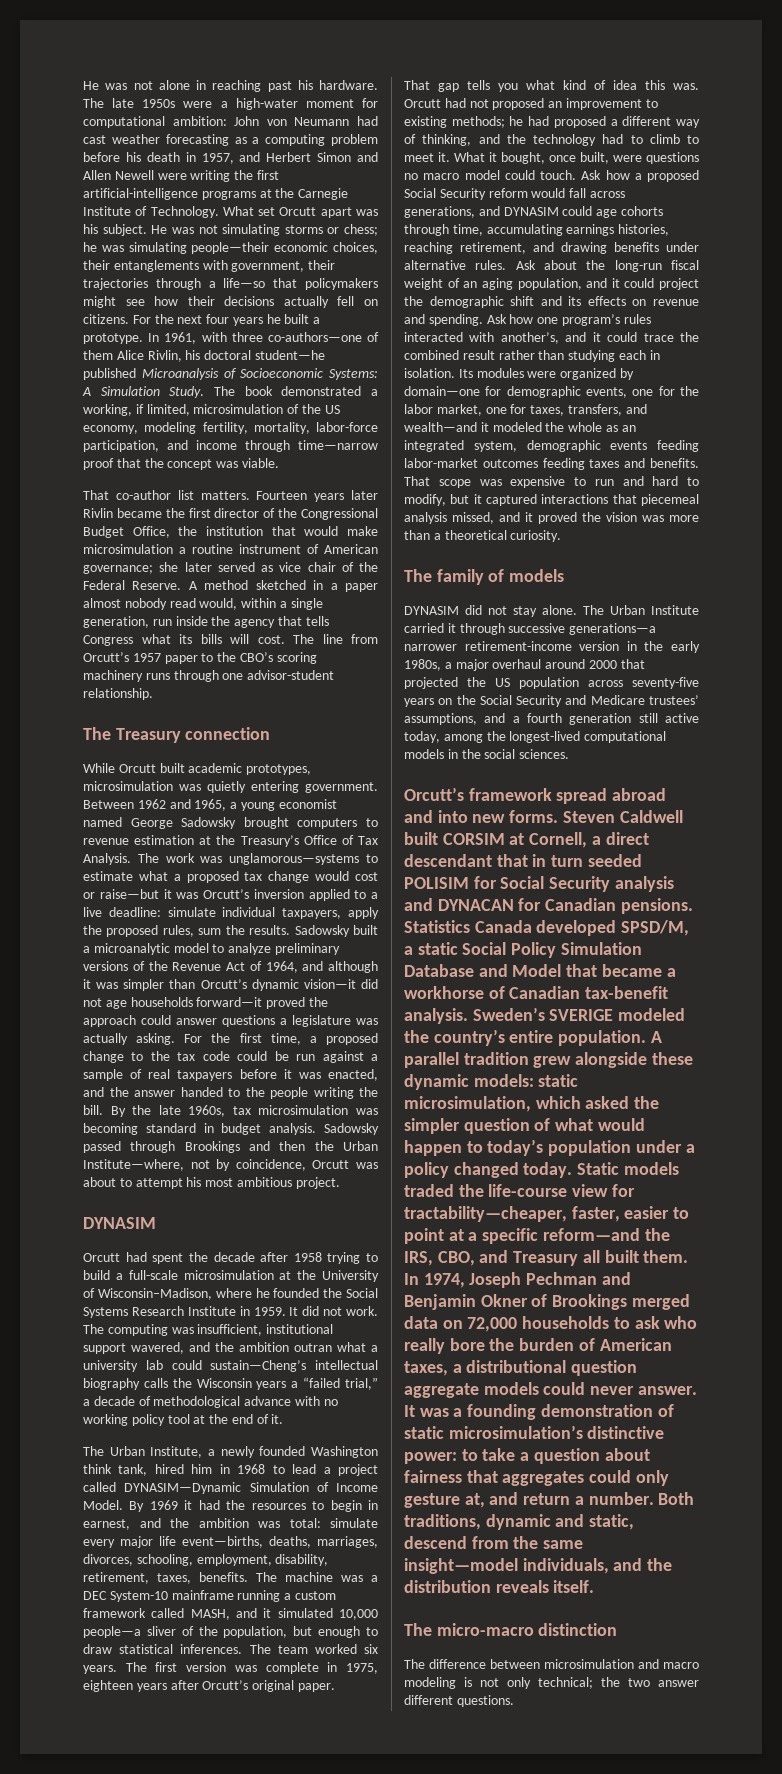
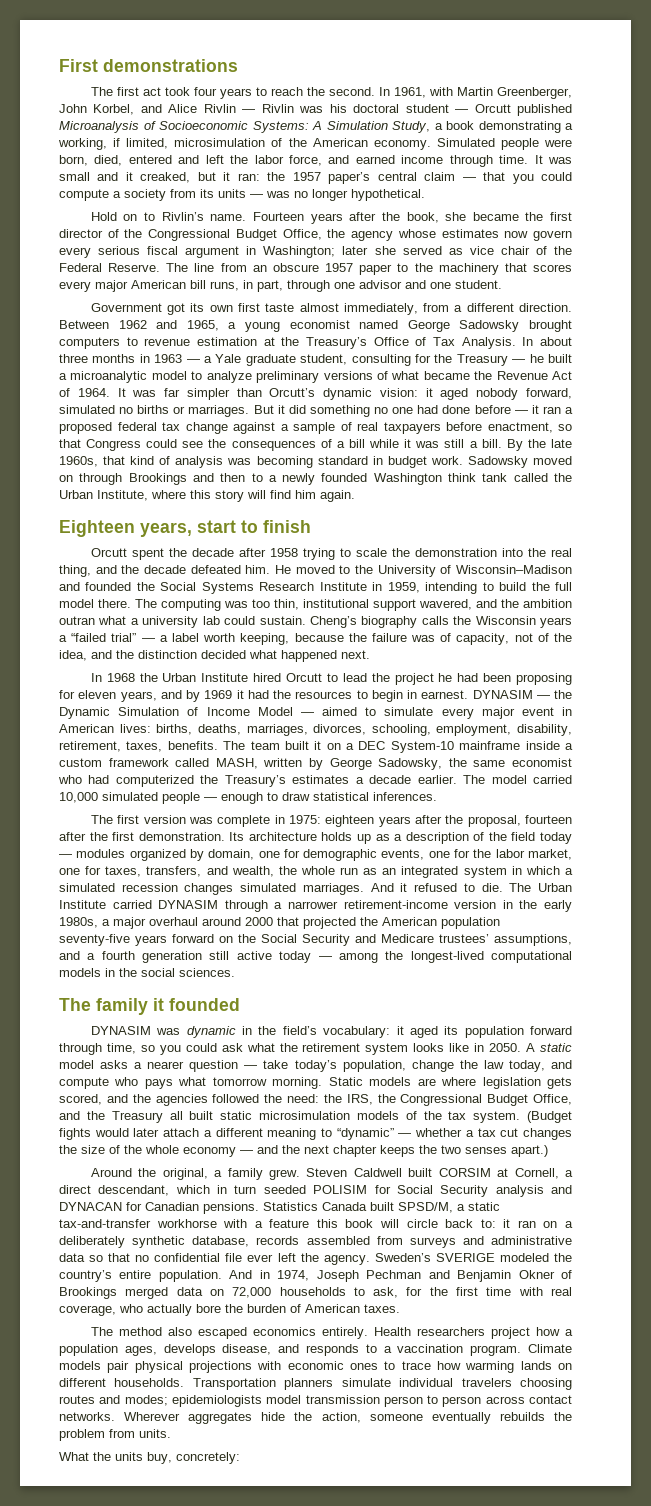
- He was not alone in reaching past his hardware. The late 1950s were a high-water moment for computational ambition: John von Neumann had cast weather forecasting as a computing problem before his death in 1957, and Herbert Simon and Allen Newell were writing the first artificial-intelligence programs at the Carnegie Institute of Technology. What set Orcutt apart was his subject. He was not simulating storms or chess; he was simulating people—their economic choices, their entanglements with government, their trajectories through a life—so that policymakers might see how their decisions actually fell on citizens. For the next four years he built a prototype. In 1961, with three co-authors—one of them Alice Rivlin, his doctoral student—he published Microanalysis of Socioeconomic Systems: A Simulation Study. The book demonstrated a working, if limited, microsimulation of the US economy, modeling fertility, mortality, labor-force participation, and income through time—narrow proof that the concept was viable.
- That co-author list matters. Fourteen years later Rivlin became the first director of the Congressional Budget Office, the institution that would make microsimulation a routine instrument of American governance; she later served as vice chair of the Federal Reserve.
+ First demonstrations
+ The first act took four years to reach the second. In 1961, with Martin Greenberger, John Korbel, and Alice Rivlin — Rivlin was his doctoral student — Orcutt published Microanalysis of Socioeconomic Systems: A Simulation Study, a book demonstrating a working, if limited, microsimulation of the American economy. Simulated people were born, died, entered and left the labor force, and earned income through time. It was small and it creaked, but it ran: the 1957 paper’s central claim — that you could compute a society from its units — was no longer hypothetical.
+ Hold on to Rivlin’s name. Fourteen years after the book, she became the first director of the Congressional Budget Office, the agency whose estimates now govern every serious fiscal argument in Washington; later she served as vice chair of the Federal Reserve.
- A method sketched in a paper almost nobody read would, within a single generation, run inside the agency that tells Congress what its bills will cost.
- The line from Orcutt’s 1957 paper to the CBO’s scoring machinery runs through one advisor-student relationship.
- The Treasury connection
- While Orcutt built academic prototypes, microsimulation was quietly entering government.
+ The line from an obscure 1957 paper to the machinery that scores every major American bill runs, in part, through one advisor and one student.
+ Government got its own first taste almost immediately, from a different direction.
- The work was unglamorous—systems to estimate what a proposed tax change would cost or raise—but it was Orcutt’s inversion applied to a live deadline: simulate individual taxpayers, apply the proposed rules, sum the results. Sadowsky built a microanalytic model to analyze preliminary versions of the Revenue Act of 1964, and although it was simpler than Orcutt’s dynamic vision—it did not age households forward—it proved the approach could answer questions a legislature was actually asking. For the first time, a proposed change to the tax code could be run against a sample of real taxpayers before it was enacted, and the answer handed to the people writing the bill.
+ In about three months in 1963 — a Yale graduate student, consulting for the Treasury — he built a microanalytic model to analyze preliminary versions of what became the Revenue Act of 1964. It was far simpler than Orcutt’s dynamic vision: it aged nobody forward, simulated no births or marriages. But it did something no one had done before — it ran a proposed federal tax change against a sample of real taxpayers before enactment, so that Congress could see the consequences of a bill while it was still a bill.
- By the late 1960s, tax microsimulation was becoming standard in budget analysis. Sadowsky passed through Brookings and then the Urban Institute—where, not by coincidence, Orcutt was about to attempt his most ambitious project.
- DYNASIM
- Orcutt had spent the decade after 1958 trying to build a full-scale microsimulation at the University of Wisconsin–Madison, where he founded the Social Systems Research Institute in 1959. It did not work.
+ By the late 1960s, that kind of analysis was becoming standard in budget work. Sadowsky moved on through Brookings and then to a newly founded Washington think tank called the Urban Institute, where this story will find him again.
+ Eighteen years, start to finish
+ Orcutt spent the decade after 1958 trying to scale the demonstration into the real thing, and the decade defeated him. He moved to the University of Wisconsin–Madison and founded the Social Systems Research Institute in 1959, intending to build the full model there.
- The computing was insufficient, institutional support wavered, and the ambition outran what a university lab could sustain—Cheng’s intellectual biography calls the Wisconsin years a “failed trial,” a decade of methodological advance with no working policy tool at the end of it.
- The Urban Institute, a newly founded Washington think tank, hired him in 1968 to lead a project called DYNASIM—Dynamic Simulation of Income Model. By 1969 it had the resources to begin in earnest, and the ambition was total: simulate every major life event—births, deaths, marriages, divorces, schooling, employment, disability, retirement, taxes, benefits.
+ The computing was too thin, institutional support wavered, and the ambition outran what a university lab could sustain. Cheng’s biography calls the Wisconsin years a “failed trial” — a label worth keeping, because the failure was of capacity, not of the idea, and the distinction decided what happened next.
+ In 1968 the Urban Institute hired Orcutt to lead the project he had been proposing for eleven years, and by 1969 it had the resources to begin in earnest. DYNASIM — the Dynamic Simulation of Income Model — aimed to simulate every major event in American lives: births, deaths, marriages, divorces, schooling, employment, disability, retirement, taxes, benefits.
- The machine was a DEC System-10 mainframe running a custom framework called MASH, and it simulated 10,000 people—a sliver of the population, but enough to draw statistical inferences. The team worked six years. The first version was complete in 1975, eighteen years after Orcutt’s original paper.
- That gap tells you what kind of idea this was. Orcutt had not proposed an improvement to existing methods; he had proposed a different way of thinking, and the technology had to climb to meet it. What it bought, once built, were questions no macro model could touch. Ask how a proposed Social Security reform would fall across generations, and DYNASIM could age cohorts through time, accumulating earnings histories, reaching retirement, and drawing benefits under alternative rules. Ask about the long-run fiscal weight of an aging population, and it could project the demographic shift and its effects on revenue and spending. Ask how one program’s rules interacted with another’s, and it could trace the combined result rather than studying each in isolation. Its modules were organized by domain—one for demographic events, one for the labor market, one for taxes, transfers, and wealth—and it modeled the whole as an integrated system, demographic events feeding labor-market outcomes feeding taxes and benefits. That scope was expensive to run and hard to modify, but it captured interactions that piecemeal analysis missed, and it proved the vision was more than a theoretical curiosity.
- The family of models
- DYNASIM did not stay alone. The Urban Institute carried it through successive generations—a narrower retirement-income version in the early 1980s, a major overhaul around 2000 that projected the US population across seventy-five years on the Social Security and Medicare trustees’ assumptions, and a fourth generation still active today, among the longest-lived computational models in the social sciences.
+ The team built it on a DEC System-10 mainframe inside a custom framework called MASH, written by George Sadowsky, the same economist who had computerized the Treasury’s estimates a decade earlier. The model carried 10,000 simulated people — enough to draw statistical inferences.
+ The first version was complete in 1975: eighteen years after the proposal, fourteen after the first demonstration. Its architecture holds up as a description of the field today — modules organized by domain, one for demographic events, one for the labor market, one for taxes, transfers, and wealth, the whole run as an integrated system in which a simulated recession changes simulated marriages. And it refused to die. The Urban Institute carried DYNASIM through a narrower retirement-income version in the early 1980s, a major overhaul around 2000 that projected the American population seventy-five years forward on the Social Security and Medicare trustees’ assumptions, and a fourth generation still active today — among the longest-lived computational models in the social sciences.
- Orcutt’s framework spread abroad and into new forms.
+ The family it founded
+ DYNASIM was dynamic in the field’s vocabulary: it aged its population forward through time, so you could ask what the retirement system looks like in 2050. A static model asks a nearer question — take today’s population, change the law today, and compute who pays what tomorrow morning. Static models are where legislation gets scored, and the agencies followed the need: the IRS, the Congressional Budget Office, and the Treasury all built static microsimulation models of the tax system. (Budget fights would later attach a different meaning to “dynamic” — whether a tax cut changes the size of the whole economy — and the next chapter keeps the two senses apart.)
+ Around the original, a family grew.
- Steven Caldwell built CORSIM at Cornell, a direct descendant that in turn seeded POLISIM for Social Security analysis and DYNACAN for Canadian pensions.
+ Steven Caldwell built CORSIM at Cornell, a direct descendant, which in turn seeded POLISIM for Social Security analysis and DYNACAN for Canadian pensions.
- Statistics Canada developed SPSD/M, a static Social Policy Simulation Database and Model that became a workhorse of Canadian tax-benefit analysis.
+ Statistics Canada built SPSD/M, a static tax-and-transfer workhorse with a feature this book will circle back to: it ran on a deliberately synthetic database, records assembled from surveys and administrative data so that no confidential file ever left the agency.
- A parallel tradition grew alongside these dynamic models: static microsimulation, which asked the simpler question of what would happen to today’s population under a policy changed today. Static models traded the life-course view for tractability—cheaper, faster, easier to point at a specific reform—and the IRS, CBO, and Treasury all built them. In 1974, Joseph Pechman and Benjamin Okner of Brookings merged data on 72,000 households to ask who really bore the burden of American taxes, a distributional question aggregate models could never answer. It was a founding demonstration of static microsimulation’s distinctive power: to take a question about fairness that aggregates could only gesture at, and return a number. Both traditions, dynamic and static, descend from the same insight—model individuals, and the distribution reveals itself.
- The micro-macro distinction
- The difference between microsimulation and macro modeling is not only technical; the two answer different questions.
+ And in 1974, Joseph Pechman and Benjamin Okner of Brookings merged data on 72,000 households to ask, for the first time with real coverage, who actually bore the burden of American taxes.
+ The method also escaped economics entirely. Health researchers project how a population ages, develops disease, and responds to a vaccination program. Climate models pair physical projections with economic ones to trace how warming lands on different households. Transportation planners simulate individual travelers choosing routes and modes; epidemiologists model transmission person to person across contact networks. Wherever aggregates hide the action, someone eventually rebuilds the problem from units.
+ What the units buy, concretely:

